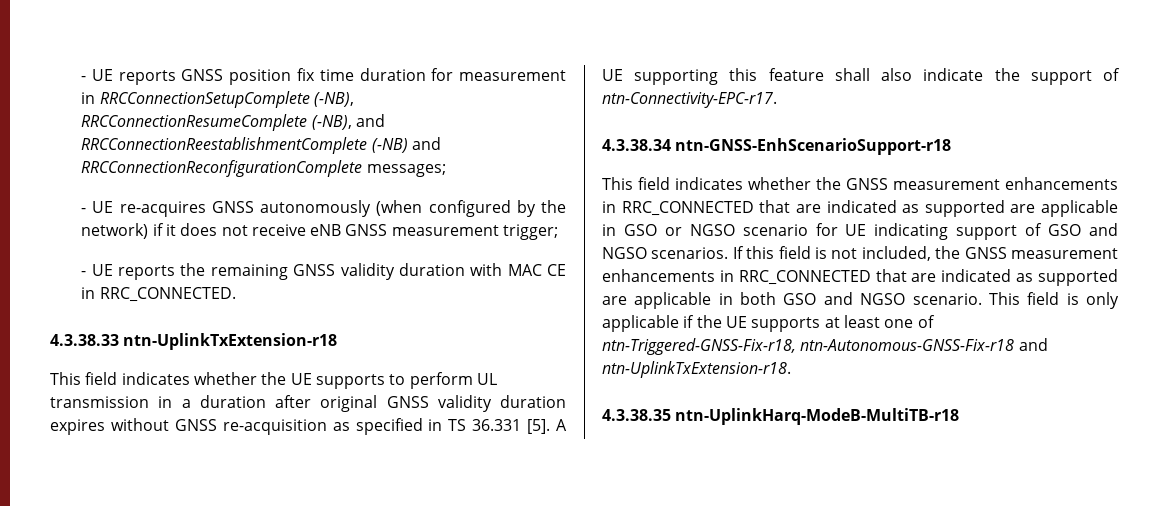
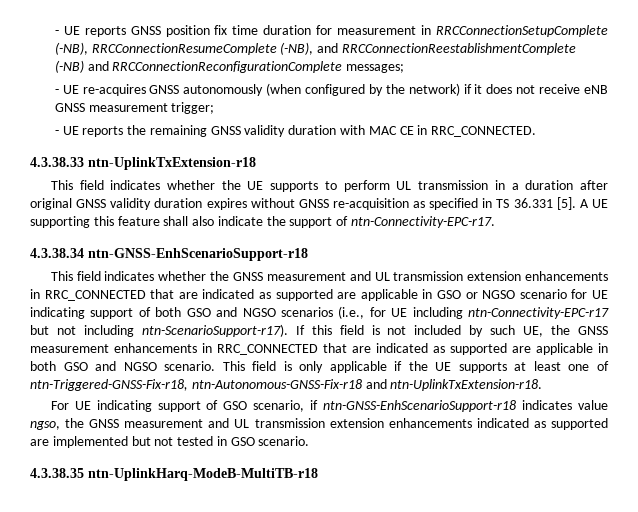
- This field indicates whether the GNSS measurement enhancements in RRC_CONNECTED that are indicated as supported are applicable in GSO or NGSO scenario for UE indicating support of GSO and NGSO scenarios.
+ This field indicates whether the GNSS measurement and UL transmission extension enhancements in RRC_CONNECTED that are indicated as supported are applicable in GSO or NGSO scenario for UE indicating support of both GSO and NGSO scenarios (i.e., for UE including ntn-Connectivity-EPC-r17 but not including ntn-ScenarioSupport-r17).
- If this field is not included, the GNSS measurement enhancements in RRC_CONNECTED that are indicated as supported are applicable in both GSO and NGSO scenario.
+ If this field is not included by such UE, the GNSS measurement enhancements in RRC_CONNECTED that are indicated as supported are applicable in both GSO and NGSO scenario.
+ For UE indicating support of GSO scenario, if ntn-GNSS-EnhScenarioSupport-r18 indicates value ngso, the GNSS measurement and UL transmission extension enhancements indicated as supported are implemented but not tested in GSO scenario.

